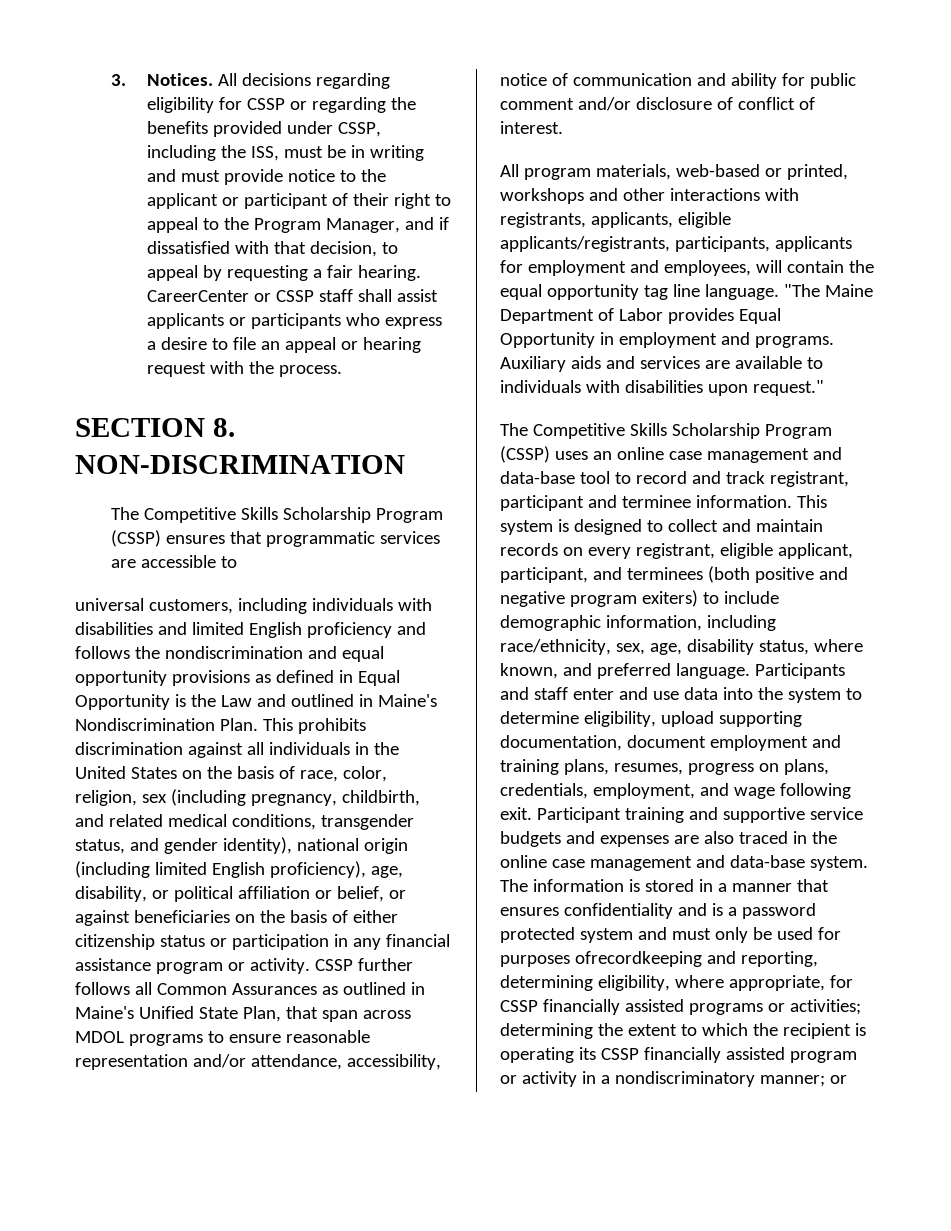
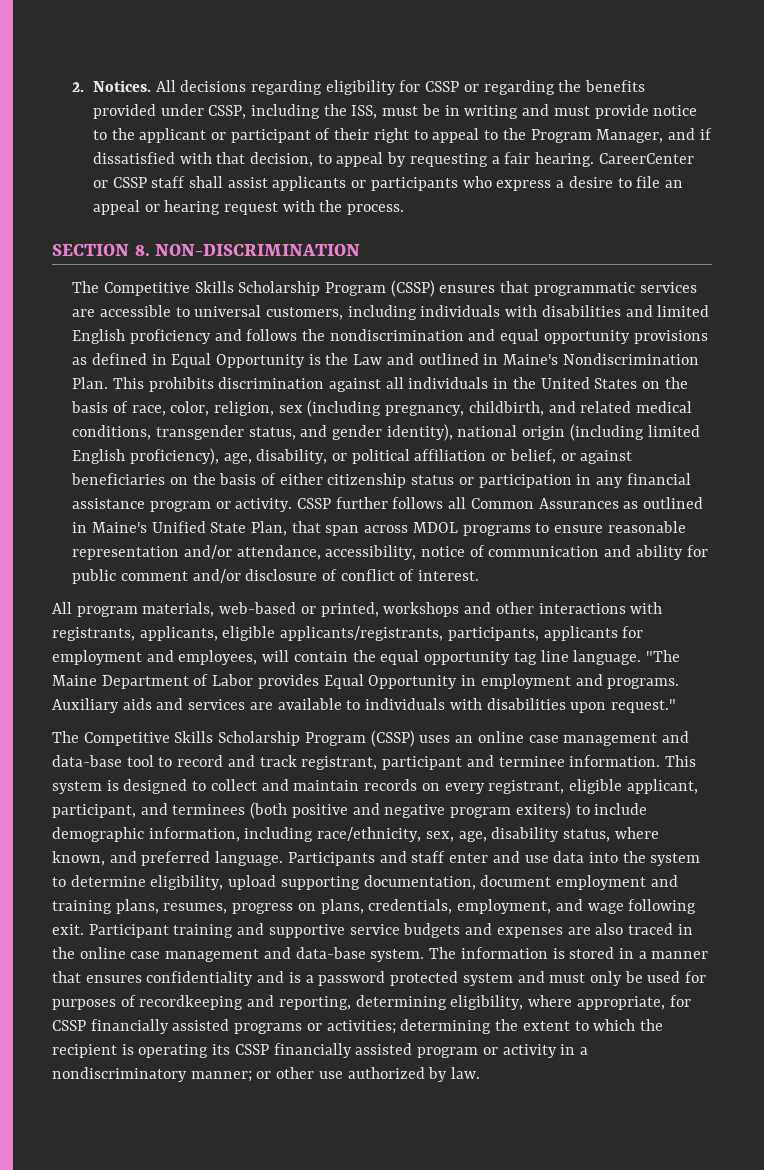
- 3. Notices.
+ 2. Notices.
- The Competitive Skills Scholarship Program (CSSP) ensures that programmatic services are accessible to
- universal customers, including individuals with disabilities and limited English proficiency and follows the nondiscrimination and equal opportunity provisions as defined in Equal Opportunity is the Law and outlined in Maine's Nondiscrimination Plan.
+ The Competitive Skills Scholarship Program (CSSP) ensures that programmatic services are accessible to universal customers, including individuals with disabilities and limited English proficiency and follows the nondiscrimination and equal opportunity provisions as defined in Equal Opportunity is the Law and outlined in Maine's Nondiscrimination Plan.
- The information is stored in a manner that ensures confidentiality and is a password protected system and must only be used for purposes ofrecordkeeping and reporting, determining eligibility, where appropriate, for CSSP financially assisted programs or activities; determining the extent to which the recipient is operating its CSSP financially assisted program or activity in a nondiscriminatory manner; or
+ The information is stored in a manner that ensures confidentiality and is a password protected system and must only be used for purposes of recordkeeping and reporting, determining eligibility, where appropriate, for CSSP financially assisted programs or activities; determining the extent to which the recipient is operating its CSSP financially assisted program or activity in a nondiscriminatory manner; or other use authorized by law.

